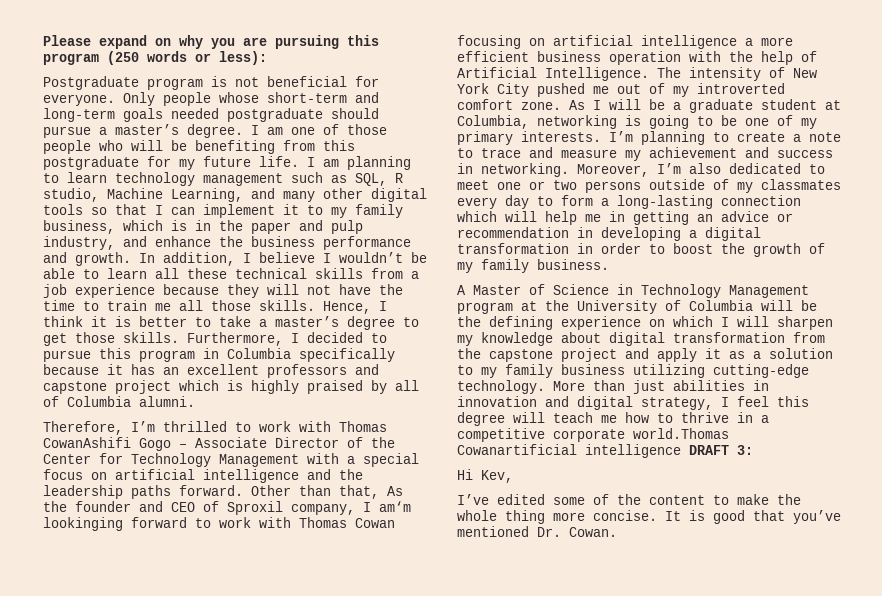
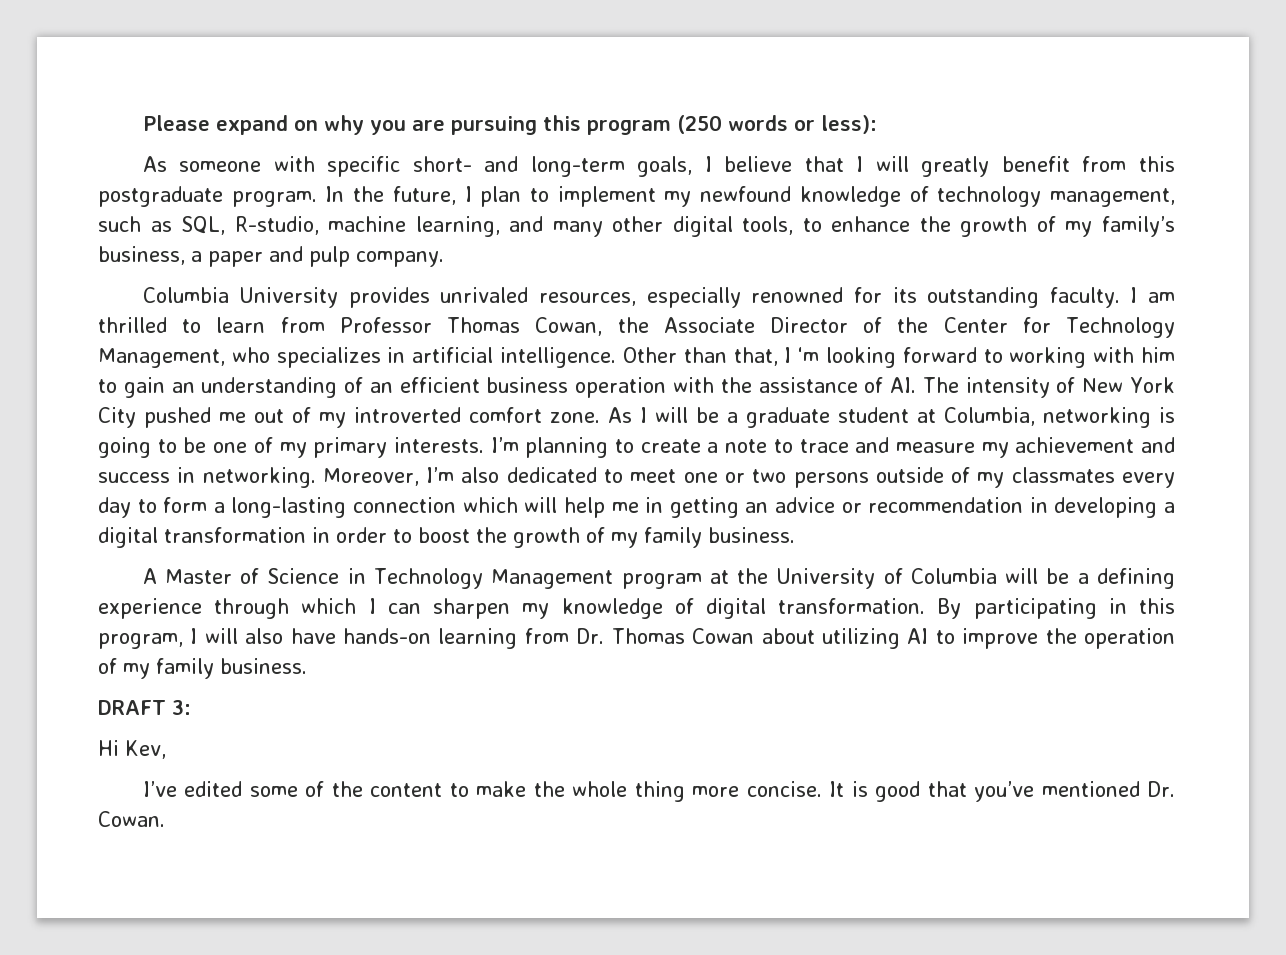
- Postgraduate program is not beneficial for everyone. Only people whose short-term and long-term goals needed postgraduate should pursue a master’s degree. I am one of those people who will be benefiting from this postgraduate for my future life. I am planning to learn technology management such as SQL, R studio, Machine Learning, and many other digital tools so that I can implement it to my family business, which is in the paper and pulp industry, and enhance the business performance and growth. In addition, I believe I wouldn’t be able to learn all these technical skills from a job experience because they will not have the time to train me all those skills. Hence, I think it is better to take a master’s degree to get those skills. Furthermore, I decided to pursue this program in Columbia specifically because it has an excellent professors and capstone project which is highly praised by all of Columbia alumni.
- Therefore, I’m thrilled to work with Thomas CowanAshifi Gogo – Associate Director of the Center for Technology Management with a special focus on artificial intelligence and the leadership paths forward. Other than that, As the founder and CEO of Sproxil company, I am‘m lookinging forward to work with Thomas Cowan focusing on artificial intelligence a more efficient business operation with the help of Artificial Intelligence. The intensity of New York City pushed me out of my introverted comfort zone.
+ As someone with specific short- and long-term goals, I believe that I will greatly benefit from this postgraduate program. In the future, I plan to implement my newfound knowledge of technology management, such as SQL, R-studio, machine learning, and many other digital tools, to enhance the growth of my family’s business, a paper and pulp company.
+ Columbia University provides unrivaled resources, especially renowned for its outstanding faculty. I am thrilled to learn from Professor Thomas Cowan, the Associate Director of the Center for Technology Management, who specializes in artificial intelligence. Other than that, I ‘m looking forward to working with him to gain an understanding of an efficient business operation with the assistance of AI. The intensity of New York City pushed me out of my introverted comfort zone.
- A Master of Science in Technology Management program at the University of Columbia will be the defining experience on which I will sharpen my knowledge about digital transformation from the capstone project and apply it as a solution to my family business utilizing cutting-edge technology. More than just abilities in innovation and digital strategy, I feel this degree will teach me how to thrive in a competitive corporate world.Thomas Cowanartificial intelligence DRAFT 3:
+ A Master of Science in Technology Management program at the University of Columbia will be a defining experience through which I can sharpen my knowledge of digital transformation. By participating in this program, I will also have hands-on learning from Dr. Thomas Cowan about utilizing AI to improve the operation of my family business.
+ DRAFT 3:

